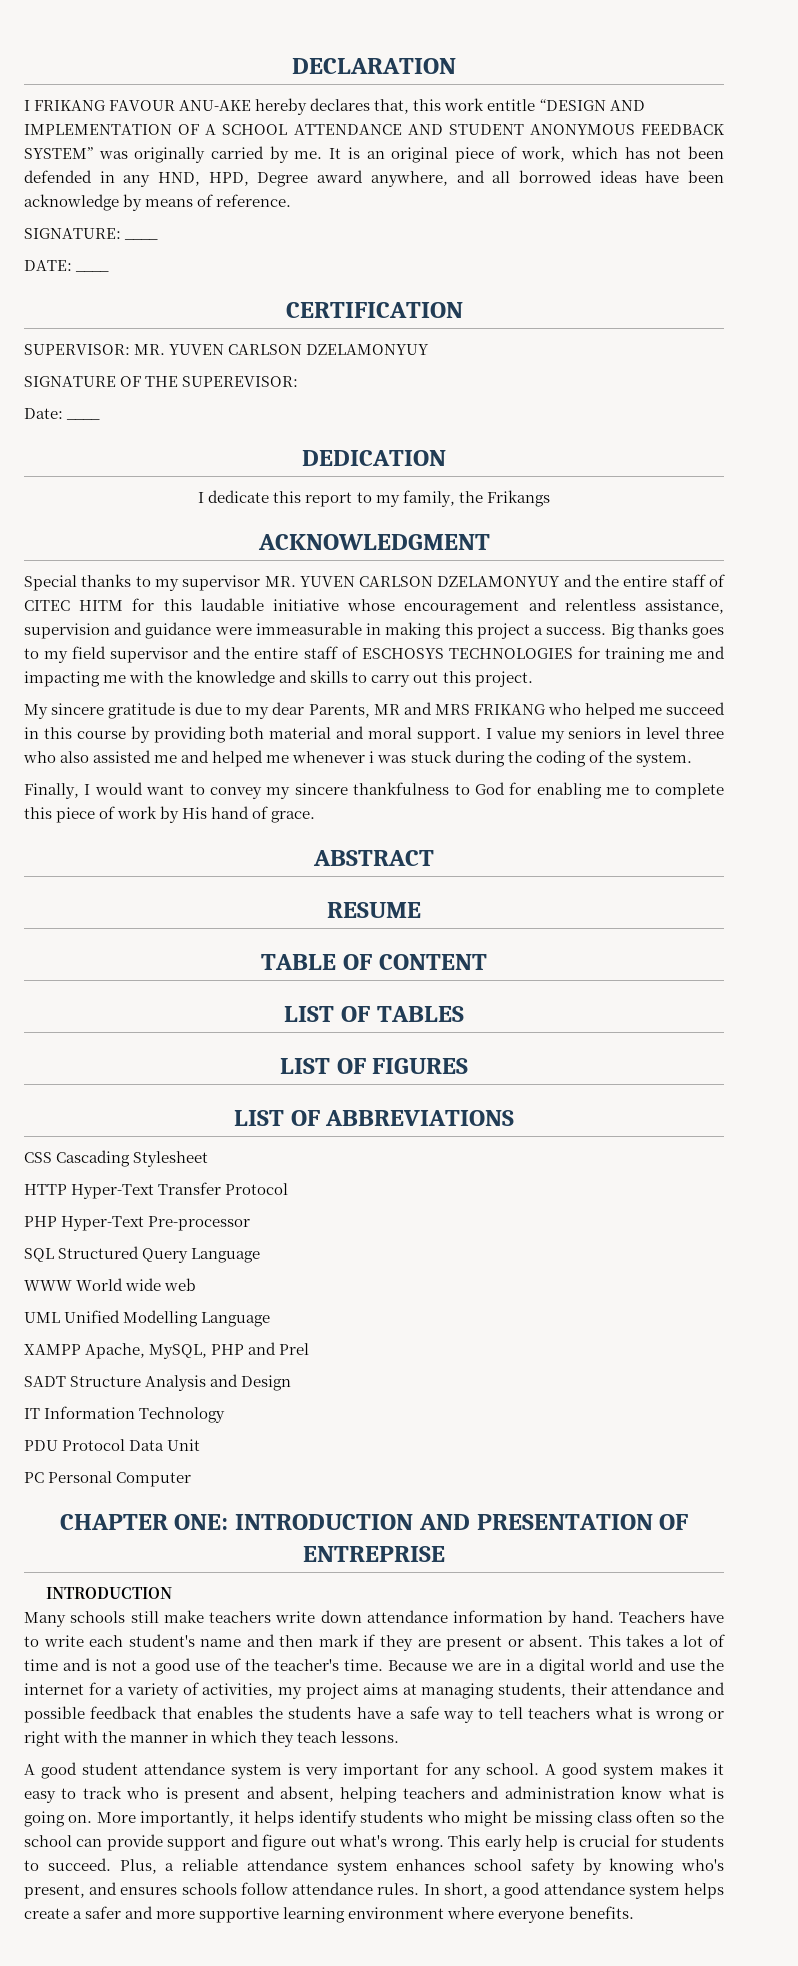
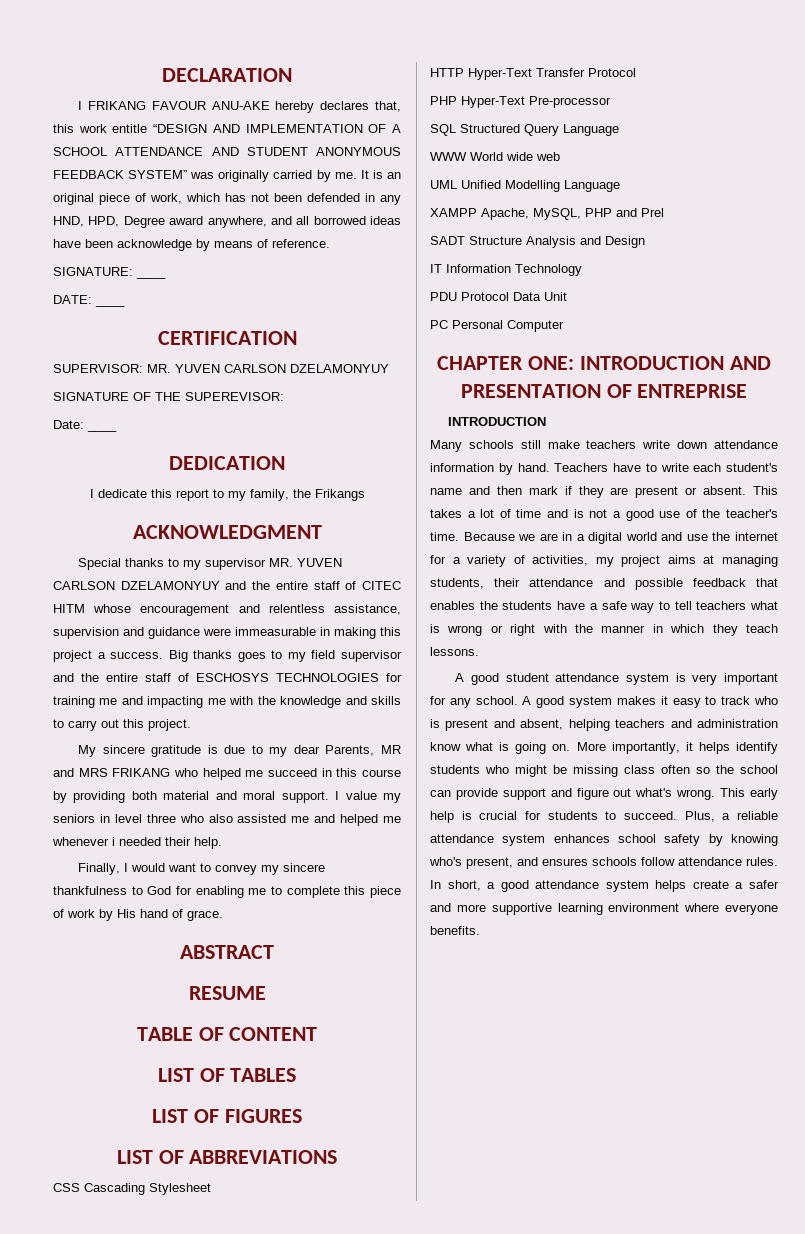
- Special thanks to my supervisor MR. YUVEN CARLSON DZELAMONYUY and the entire staff of CITEC HITM for this laudable initiative whose encouragement and relentless assistance, supervision and guidance were immeasurable in making this project a success.
+ Special thanks to my supervisor MR. YUVEN CARLSON DZELAMONYUY and the entire staff of CITEC HITM whose encouragement and relentless assistance, supervision and guidance were immeasurable in making this project a success.
- I value my seniors in level three who also assisted me and helped me whenever i was stuck during the coding of the system.
+ I value my seniors in level three who also assisted me and helped me whenever i needed their help.

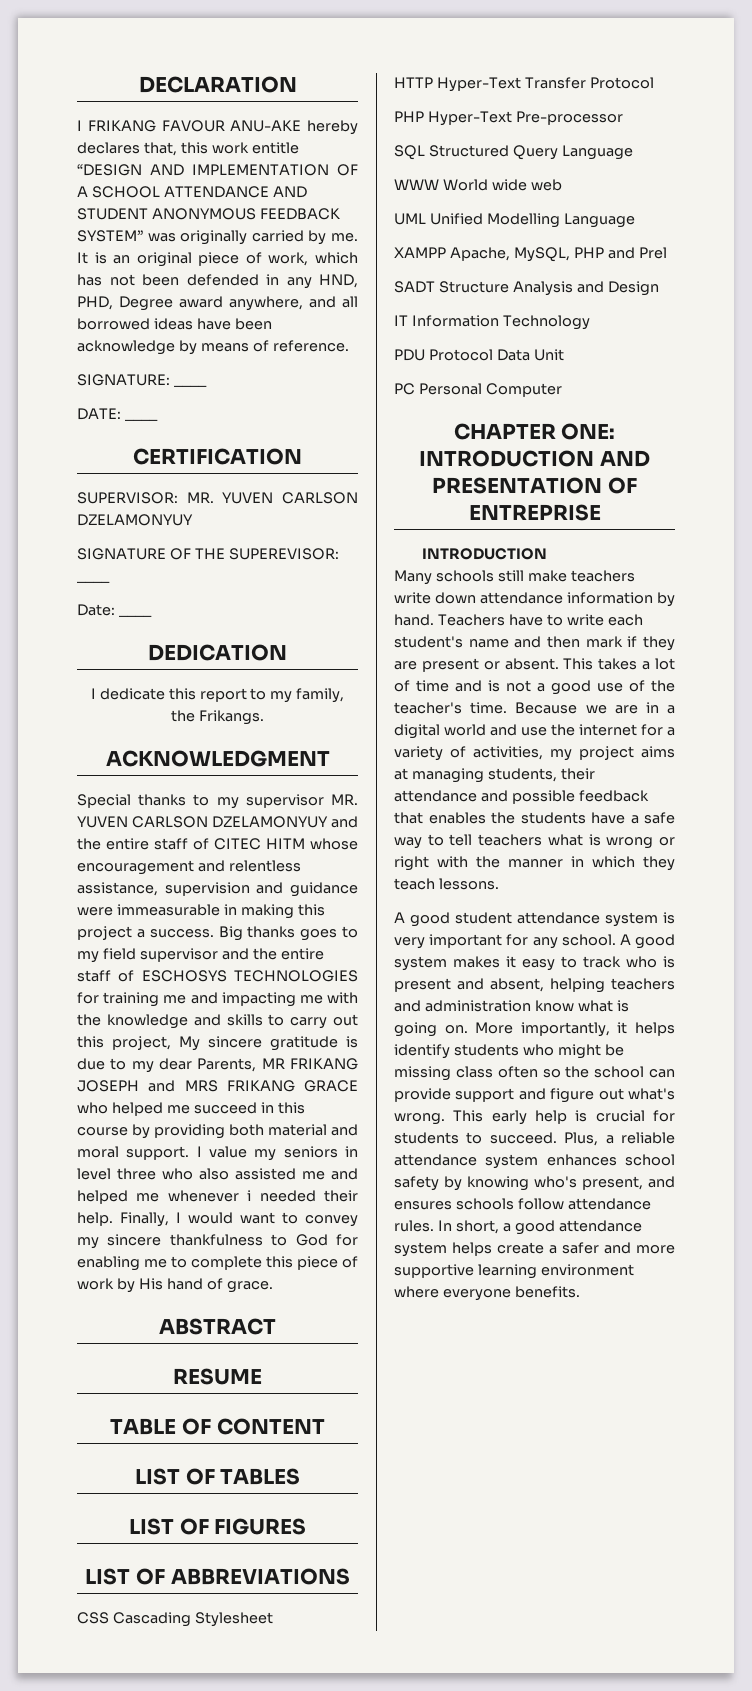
- It is an original piece of work, which has not been defended in any HND, HPD, Degree award anywhere, and all borrowed ideas have been acknowledge by means of reference.
+ It is an original piece of work, which has not been defended in any HND, PHD, Degree award anywhere, and all borrowed ideas have been acknowledge by means of reference.
- SIGNATURE OF THE SUPEREVISOR:
+ SIGNATURE OF THE SUPEREVISOR: ____
- I dedicate this report to my family, the Frikangs
+ I dedicate this report to my family, the Frikangs.
- Big thanks goes to my field supervisor and the entire staff of ESCHOSYS TECHNOLOGIES for training me and impacting me with the knowledge and skills to carry out this project.
- My sincere gratitude is due to my dear Parents, MR and MRS FRIKANG who helped me succeed in this course by providing both material and moral support.
+ Big thanks goes to my field supervisor and the entire staff of ESCHOSYS TECHNOLOGIES for training me and impacting me with the knowledge and skills to carry out this project, My sincere gratitude is due to my dear Parents, MR FRIKANG JOSEPH and MRS FRIKANG GRACE who helped me succeed in this course by providing both material and moral support.
- I value my seniors in level three who also assisted me and helped me whenever i needed their help.
- Finally, I would want to convey my sincere thankfulness to God for enabling me to complete this piece of work by His hand of grace.
+ I value my seniors in level three who also assisted me and helped me whenever i needed their help. Finally, I would want to convey my sincere thankfulness to God for enabling me to complete this piece of work by His hand of grace.

